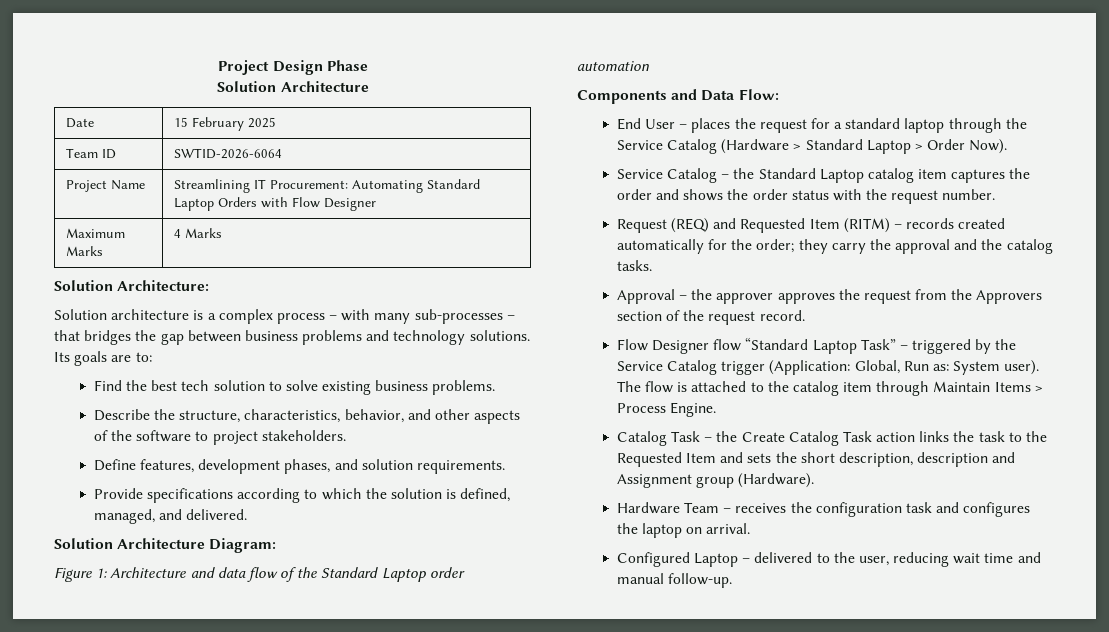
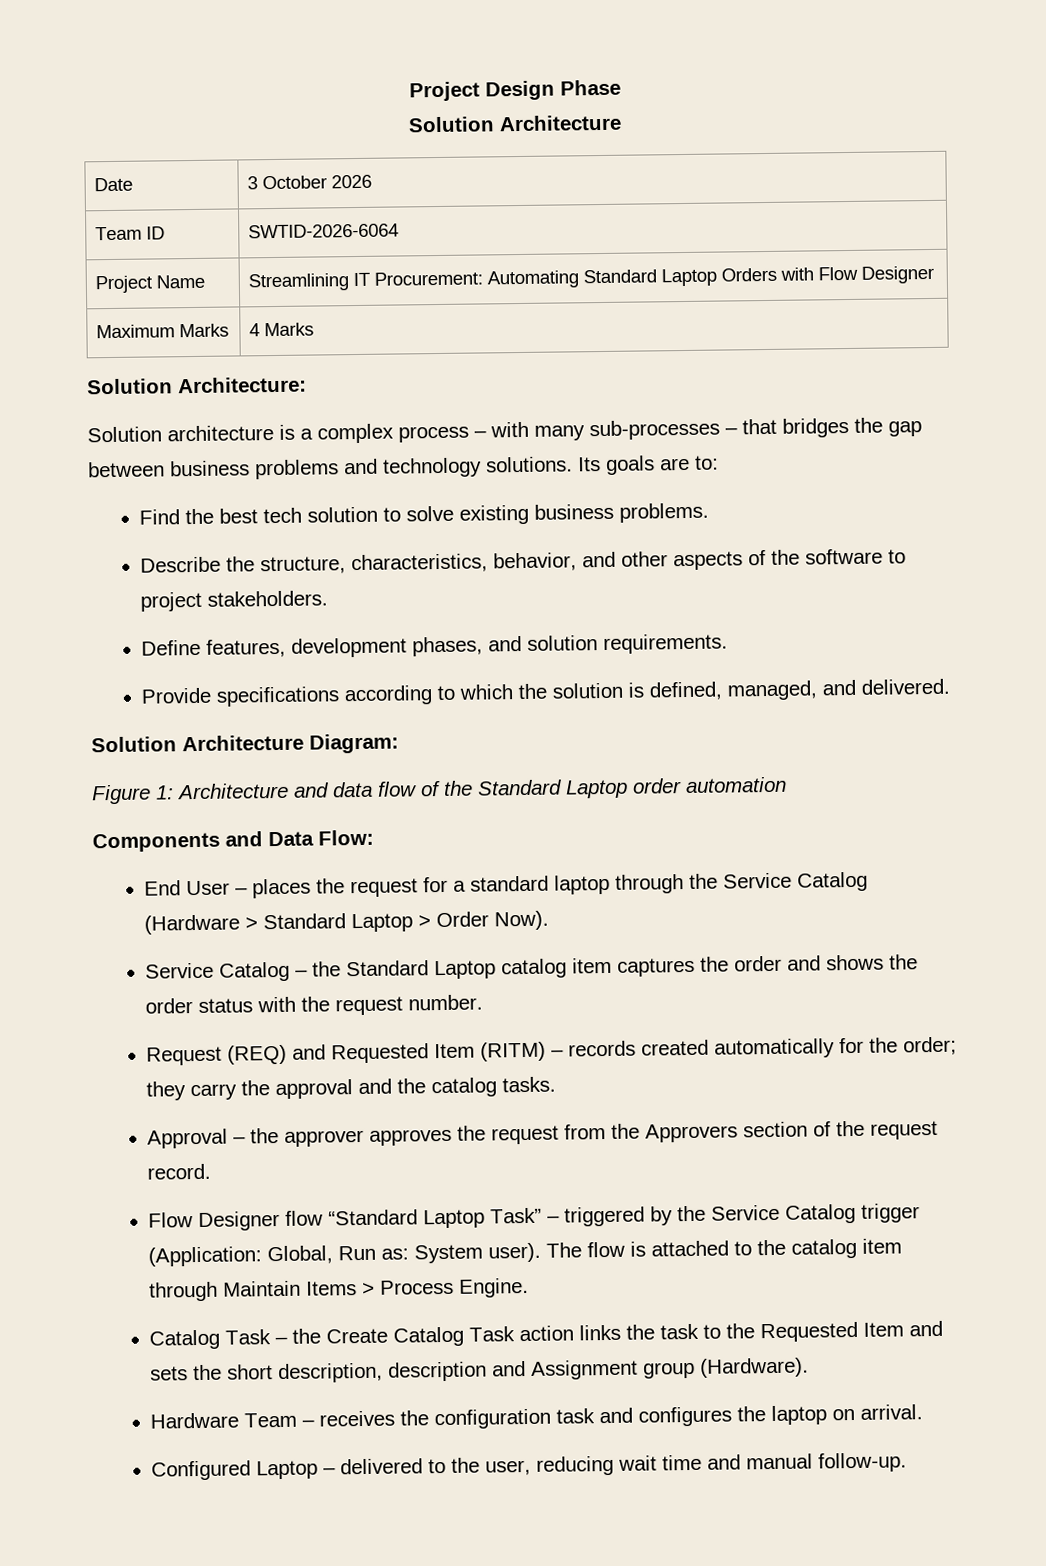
- Date | 15 February 2025
+ Date | 3 October 2026

